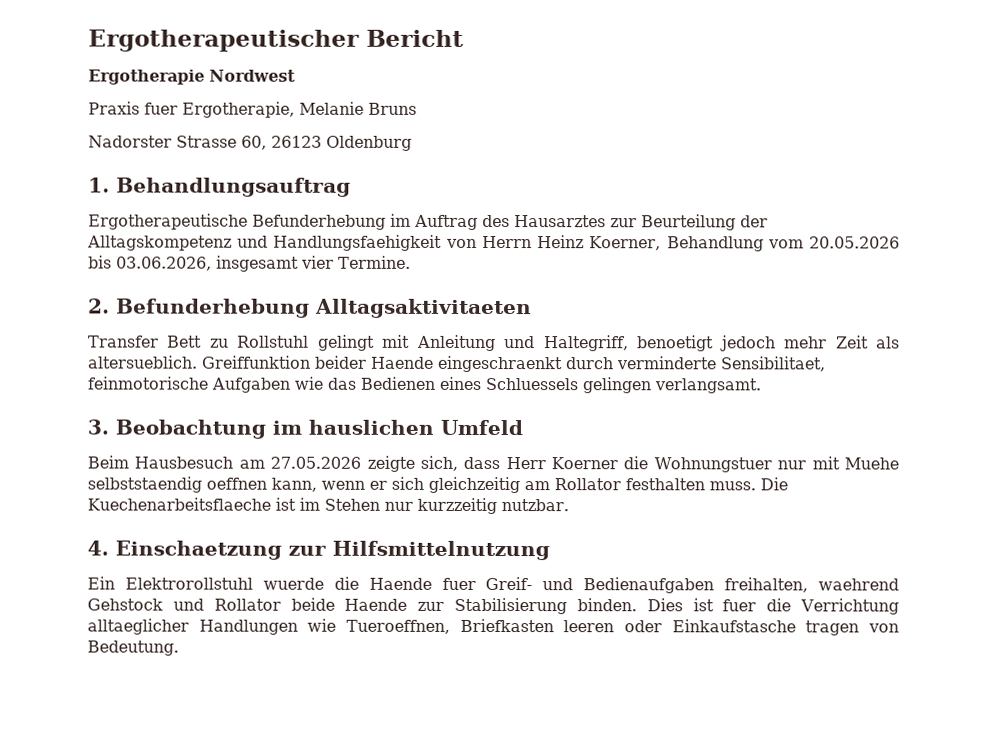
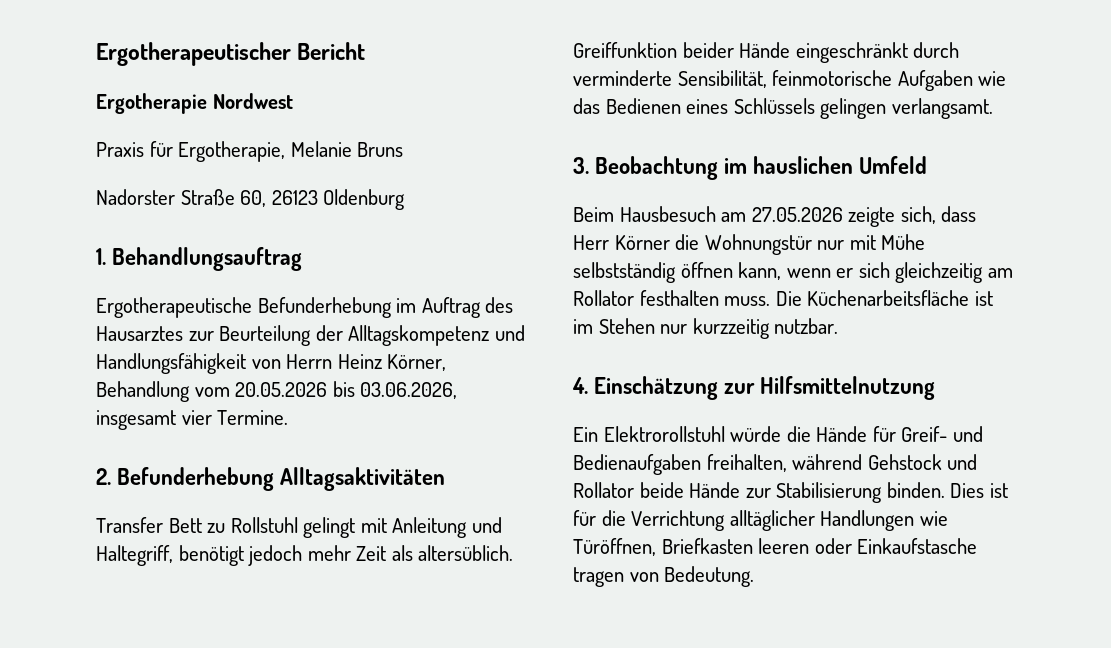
- Praxis fuer Ergotherapie, Melanie Bruns
+ Praxis für Ergotherapie, Melanie Bruns
- Nadorster Strasse 60, 26123 Oldenburg
+ Nadorster Straße 60, 26123 Oldenburg
- Ergotherapeutische Befunderhebung im Auftrag des Hausarztes zur Beurteilung der Alltagskompetenz und Handlungsfaehigkeit von Herrn Heinz Koerner, Behandlung vom 20.05.2026 bis 03.06.2026, insgesamt vier Termine.
+ Ergotherapeutische Befunderhebung im Auftrag des Hausarztes zur Beurteilung der Alltagskompetenz und Handlungsfähigkeit von Herrn Heinz Körner, Behandlung vom 20.05.2026 bis 03.06.2026, insgesamt vier Termine.
- 2. Befunderhebung Alltagsaktivitaeten
+ 2. Befunderhebung Alltagsaktivitäten
- Transfer Bett zu Rollstuhl gelingt mit Anleitung und Haltegriff, benoetigt jedoch mehr Zeit als altersueblich.
+ Transfer Bett zu Rollstuhl gelingt mit Anleitung und Haltegriff, benötigt jedoch mehr Zeit als altersüblich.
- Greiffunktion beider Haende eingeschraenkt durch verminderte Sensibilitaet, feinmotorische Aufgaben wie das Bedienen eines Schluessels gelingen verlangsamt.
+ Greiffunktion beider Hände eingeschränkt durch verminderte Sensibilität, feinmotorische Aufgaben wie das Bedienen eines Schlüssels gelingen verlangsamt.
- Beim Hausbesuch am 27.05.2026 zeigte sich, dass Herr Koerner die Wohnungstuer nur mit Muehe selbststaendig oeffnen kann, wenn er sich gleichzeitig am Rollator festhalten muss.
+ Beim Hausbesuch am 27.05.2026 zeigte sich, dass Herr Körner die Wohnungstür nur mit Mühe selbstständig öffnen kann, wenn er sich gleichzeitig am Rollator festhalten muss.
- Die Kuechenarbeitsflaeche ist im Stehen nur kurzzeitig nutzbar.
+ Die Küchenarbeitsfläche ist im Stehen nur kurzzeitig nutzbar.
- 4. Einschaetzung zur Hilfsmittelnutzung
+ 4. Einschätzung zur Hilfsmittelnutzung
- Ein Elektrorollstuhl wuerde die Haende fuer Greif- und Bedienaufgaben freihalten, waehrend Gehstock und Rollator beide Haende zur Stabilisierung binden.
+ Ein Elektrorollstuhl würde die Hände für Greif- und Bedienaufgaben freihalten, während Gehstock und Rollator beide Hände zur Stabilisierung binden.
- Dies ist fuer die Verrichtung alltaeglicher Handlungen wie Tueroeffnen, Briefkasten leeren oder Einkaufstasche tragen von Bedeutung.
+ Dies ist für die Verrichtung alltäglicher Handlungen wie Türöffnen, Briefkasten leeren oder Einkaufstasche tragen von Bedeutung.

